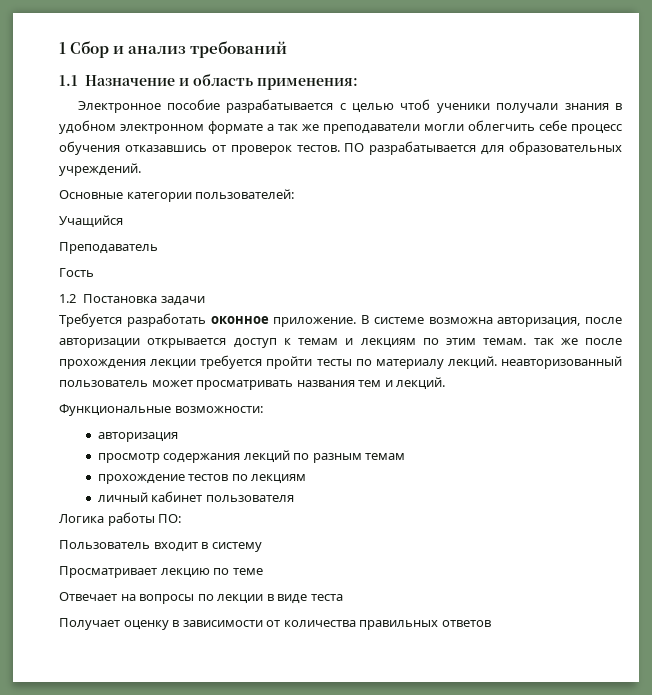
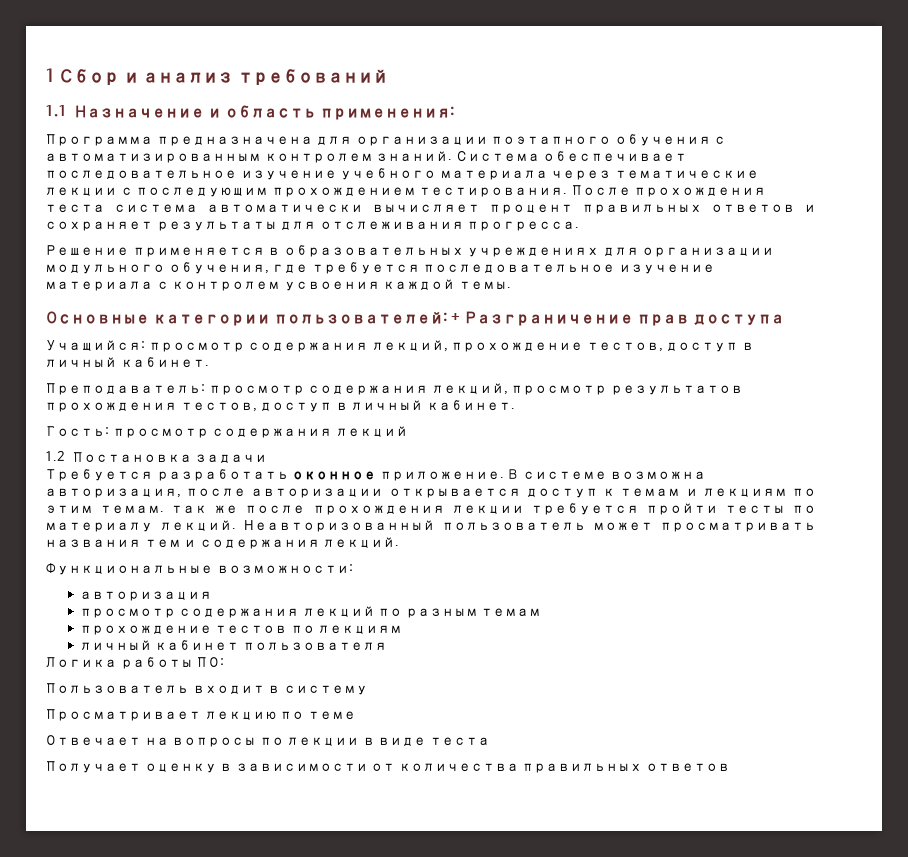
- Электронное пособие разрабатывается с целью чтоб ученики получали знания в удобном электронном формате а так же преподаватели могли облегчить себе процесс обучения отказавшись от проверок тестов. ПО разрабатывается для образовательных учреждений.
- Основные категории пользователей:
- Учащийся
- Преподаватель
- Гость
+ Программа предназначена для организации поэтапного обучения с автоматизированным контролем знаний. Система обеспечивает последовательное изучение учебного материала через тематические лекции с последующим прохождением тестирования. После прохождения теста система автоматически вычисляет процент правильных ответов и сохраняет результаты для отслеживания прогресса.
+ Решение применяется в образовательных учреждениях для организации модульного обучения, где требуется последовательное изучение материала с контролем усвоения каждой темы.
+ Основные категории пользователей: + Разграничение прав доступа
+ Учащийся: просмотр содержания лекций, прохождение тестов, доступ в личный кабинет.
+ Преподаватель: просмотр содержания лекций, просмотр результатов прохождения тестов, доступ в личный кабинет.
+ Гость: просмотр содержания лекций
- В системе возможна авторизация, после авторизации открывается доступ к темам и лекциям по этим темам. так же после прохождения лекции требуется пройти тесты по материалу лекций. неавторизованный пользователь может просматривать названия тем и лекций.
+ В системе возможна авторизация, после авторизации открывается доступ к темам и лекциям по этим темам. так же после прохождения лекции требуется пройти тесты по материалу лекций. Неавторизованный пользователь может просматривать названия тем и содержания лекций.

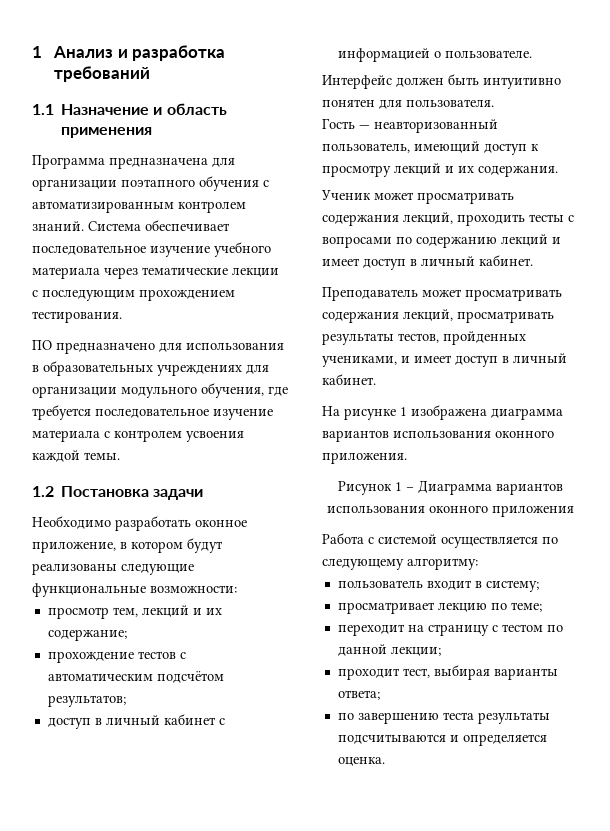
- 1 Сбор и анализ требований
+ 1 Анализ и разработка требований
- 1.1 Назначение и область применения:
+ 1.1 Назначение и область применения
- Система обеспечивает последовательное изучение учебного материала через тематические лекции с последующим прохождением тестирования. После прохождения теста система автоматически вычисляет процент правильных ответов и сохраняет результаты для отслеживания прогресса.
- Решение применяется в образовательных учреждениях для организации модульного обучения, где требуется последовательное изучение материала с контролем усвоения каждой темы.
+ Система обеспечивает последовательное изучение учебного материала через тематические лекции с последующим прохождением тестирования.
+ ПО предназначено для использования в образовательных учреждениях для организации модульного обучения, где требуется последовательное изучение материала с контролем усвоения каждой темы.
- Основные категории пользователей: + Разграничение прав доступа
- Учащийся: просмотр содержания лекций, прохождение тестов, доступ в личный кабинет.
- Преподаватель: просмотр содержания лекций, просмотр результатов прохождения тестов, доступ в личный кабинет.
- Гость: просмотр содержания лекций
  1.2 Постановка задачи
- Требуется разработать оконное приложение. В системе возможна авторизация, после авторизации открывается доступ к темам и лекциям по этим темам. так же после прохождения лекции требуется пройти тесты по материалу лекций. Неавторизованный пользователь может просматривать названия тем и содержания лекций.
- Функциональные возможности:
- авторизация
- просмотр содержания лекций по разным темам
- прохождение тестов по лекциям
- личный кабинет пользователя
- Логика работы ПО:
- Пользователь входит в систему
- Просматривает лекцию по теме
- Отвечает на вопросы по лекции в виде теста
- Получает оценку в зависимости от количества правильных ответов
+ Необходимо разработать оконное приложение, в котором будут реализованы следующие функциональные возможности:
+ просмотр тем, лекций и их содержание;
+ прохождение тестов с автоматическим подсчётом результатов;
+ доступ в личный кабинет с информацией о пользователе.
+ Интерфейс должен быть интуитивно понятен для пользователя.
+ Гость — неавторизованный пользователь, имеющий доступ к просмотру лекций и их содержания.
+ Ученик может просматривать содержания лекций, проходить тесты с вопросами по содержанию лекций и имеет доступ в личный кабинет.
+ Преподаватель может просматривать содержания лекций, просматривать результаты тестов, пройденных учениками, и имеет доступ в личный кабинет.
+ На рисунке 1 изображена диаграмма вариантов использования оконного приложения.
+ Рисунок 1 – Диаграмма вариантов использования оконного приложения
+ Работа с системой осуществляется по следующему алгоритму:
+ пользователь входит в систему;
+ просматривает лекцию по теме;
+ переходит на страницу с тестом по данной лекции;
+ проходит тест, выбирая варианты ответа;
+ по завершению теста результаты подсчитываются и определяется оценка.

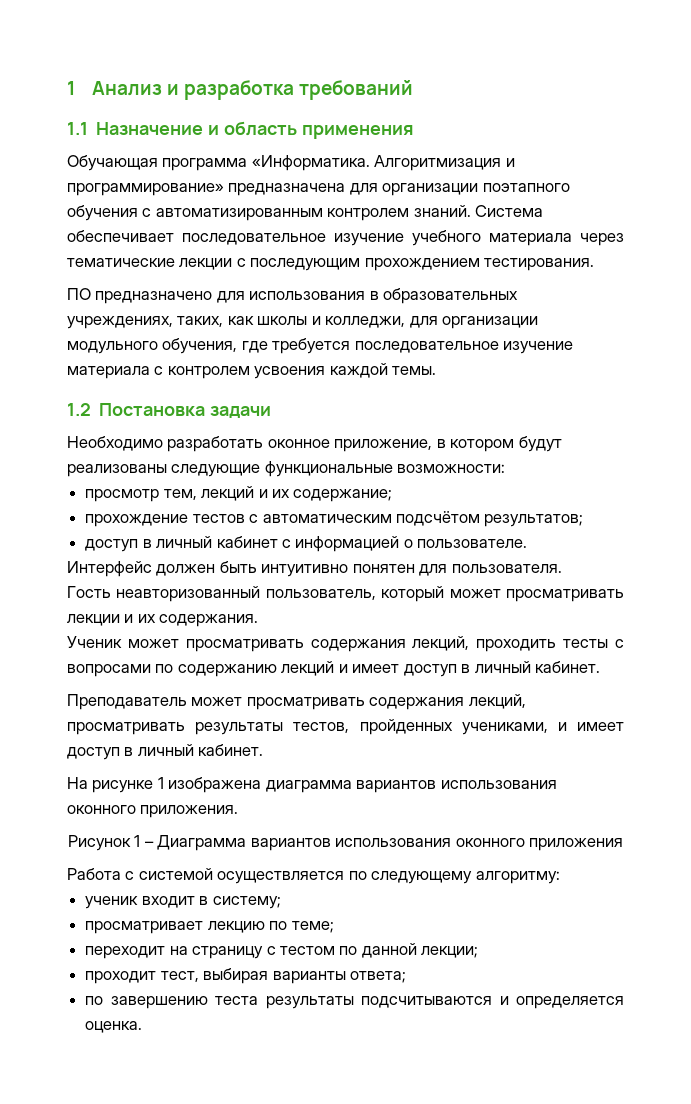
- Программа предназначена для организации поэтапного обучения с автоматизированным контролем знаний.
+ Обучающая программа «Информатика. Алгоритмизация и программирование» предназначена для организации поэтапного обучения с автоматизированным контролем знаний.
- ПО предназначено для использования в образовательных учреждениях для организации модульного обучения, где требуется последовательное изучение материала с контролем усвоения каждой темы.
+ ПО предназначено для использования в образовательных учреждениях, таких, как школы и колледжи, для организации модульного обучения, где требуется последовательное изучение материала с контролем усвоения каждой темы.
- Гость — неавторизованный пользователь, имеющий доступ к просмотру лекций и их содержания.
+ Гость неавторизованный пользователь, который может просматривать лекции и их содержания.
- пользователь входит в систему;
+ ученик входит в систему;

